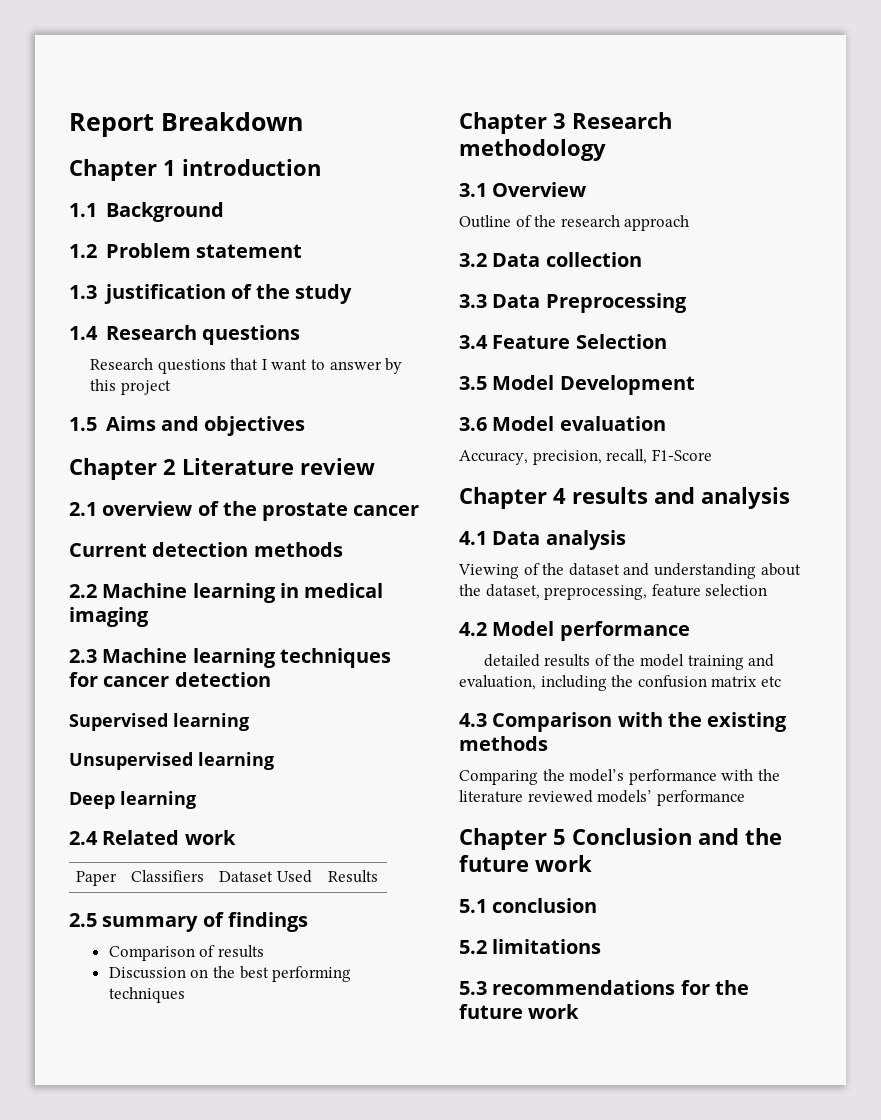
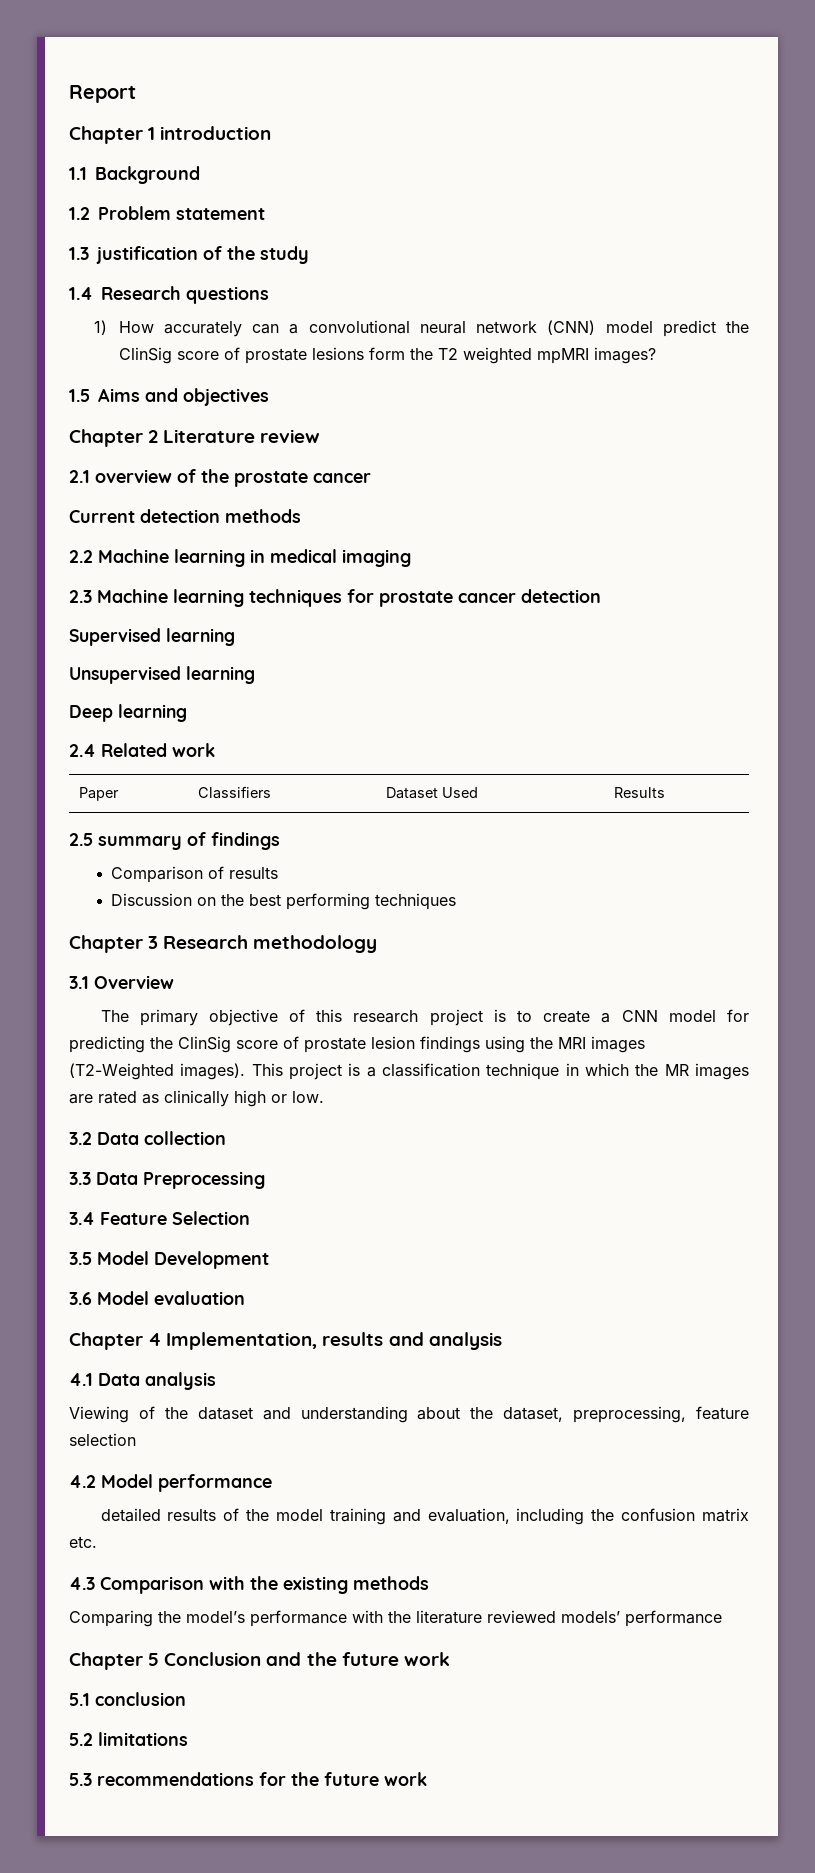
- Report Breakdown
+ Report
- Research questions that I want to answer by this project
+ 1) How accurately can a convolutional neural network (CNN) model predict the ClinSig score of prostate lesions form the T2 weighted mpMRI images?
- 2.3 Machine learning techniques for cancer detection
+ 2.3 Machine learning techniques for prostate cancer detection
- Outline of the research approach
+ The primary objective of this research project is to create a CNN model for predicting the ClinSig score of prostate lesion findings using the MRI images (T2-Weighted images). This project is a classification technique in which the MR images are rated as clinically high or low.
- Accuracy, precision, recall, F1-Score
- Chapter 4 results and analysis
+ Chapter 4 Implementation, results and analysis
- detailed results of the model training and evaluation, including the confusion matrix etc
+ detailed results of the model training and evaluation, including the confusion matrix etc.

